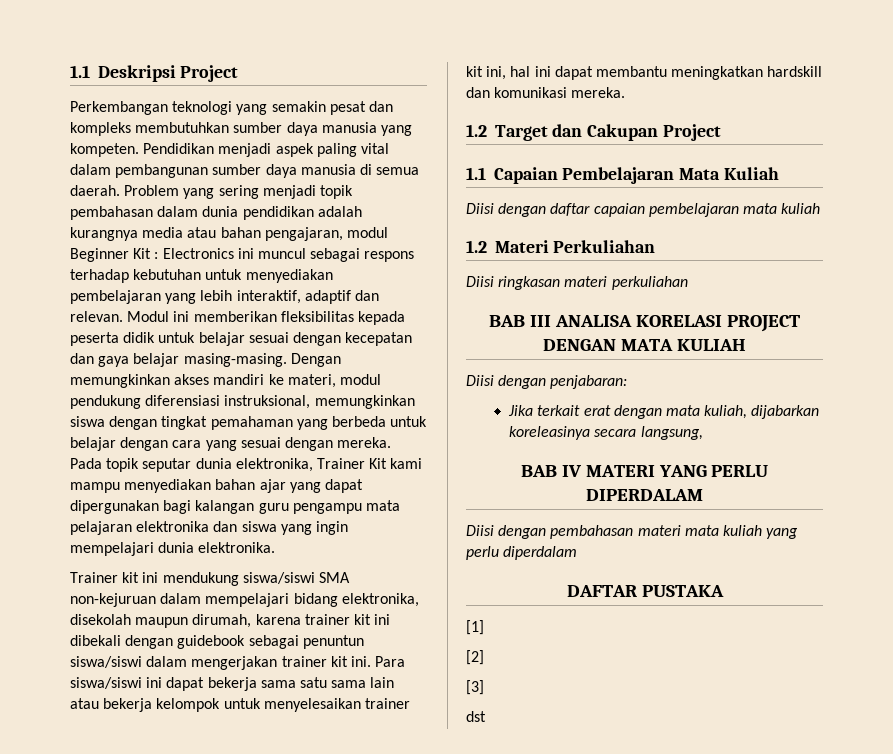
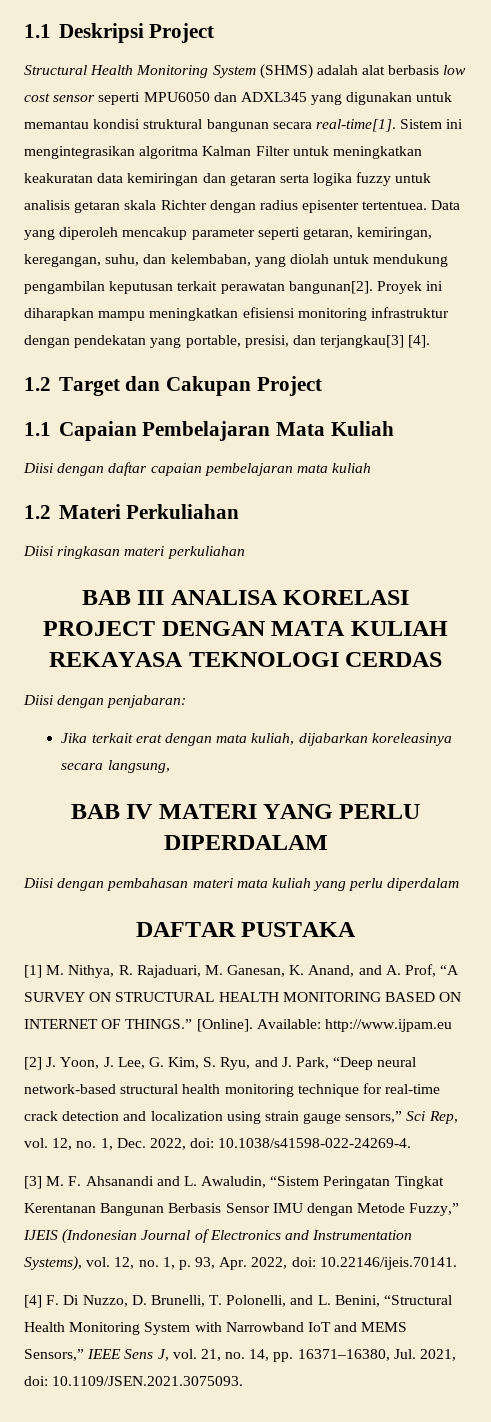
- Perkembangan teknologi yang semakin pesat dan kompleks membutuhkan sumber daya manusia yang kompeten. Pendidikan menjadi aspek paling vital dalam pembangunan sumber daya manusia di semua daerah. Problem yang sering menjadi topik pembahasan dalam dunia pendidikan adalah kurangnya media atau bahan pengajaran, modul Beginner Kit : Electronics ini muncul sebagai respons terhadap kebutuhan untuk menyediakan pembelajaran yang lebih interaktif, adaptif dan relevan. Modul ini memberikan fleksibilitas kepada peserta didik untuk belajar sesuai dengan kecepatan dan gaya belajar masing-masing. Dengan memungkinkan akses mandiri ke materi, modul pendukung diferensiasi instruksional, memungkinkan siswa dengan tingkat pemahaman yang berbeda untuk belajar dengan cara yang sesuai dengan mereka. Pada topik seputar dunia elektronika, Trainer Kit kami mampu menyediakan bahan ajar yang dapat dipergunakan bagi kalangan guru pengampu mata pelajaran elektronika dan siswa yang ingin mempelajari dunia elektronika.
- Trainer kit ini mendukung siswa/siswi SMA non-kejuruan dalam mempelajari bidang elektronika, disekolah maupun dirumah, karena trainer kit ini dibekali dengan guidebook sebagai penuntun siswa/siswi dalam mengerjakan trainer kit ini. Para siswa/siswi ini dapat bekerja sama satu sama lain atau bekerja kelompok untuk menyelesaikan trainer kit ini, hal ini dapat membantu meningkatkan hardskill dan komunikasi mereka.
+ Structural Health Monitoring System (SHMS) adalah alat berbasis low cost sensor seperti MPU6050 dan ADXL345 yang digunakan untuk memantau kondisi struktural bangunan secara real-time[1]. Sistem ini mengintegrasikan algoritma Kalman Filter untuk meningkatkan keakuratan data kemiringan dan getaran serta logika fuzzy untuk analisis getaran skala Richter dengan radius episenter tertentuea. Data yang diperoleh mencakup parameter seperti getaran, kemiringan, keregangan, suhu, dan kelembaban, yang diolah untuk mendukung pengambilan keputusan terkait perawatan bangunan[2]. Proyek ini diharapkan mampu meningkatkan efisiensi monitoring infrastruktur dengan pendekatan yang portable, presisi, dan terjangkau[3] [4].
- BAB III ANALISA KORELASI PROJECT DENGAN MATA KULIAH
+ BAB III ANALISA KORELASI PROJECT DENGAN MATA KULIAH REKAYASA TEKNOLOGI CERDAS
- [1]
- [2]
- [3]
- dst
+ [1] M. Nithya, R. Rajaduari, M. Ganesan, K. Anand, and A. Prof, “A SURVEY ON STRUCTURAL HEALTH MONITORING BASED ON INTERNET OF THINGS.” [Online]. Available: http://www.ijpam.eu
+ [2] J. Yoon, J. Lee, G. Kim, S. Ryu, and J. Park, “Deep neural network-based structural health monitoring technique for real-time crack detection and localization using strain gauge sensors,” Sci Rep, vol. 12, no. 1, Dec. 2022, doi: 10.1038/s41598-022-24269-4.
+ [3] M. F. Ahsanandi and L. Awaludin, “Sistem Peringatan Tingkat Kerentanan Bangunan Berbasis Sensor IMU dengan Metode Fuzzy,” IJEIS (Indonesian Journal of Electronics and Instrumentation Systems), vol. 12, no. 1, p. 93, Apr. 2022, doi: 10.22146/ijeis.70141.
+ [4] F. Di Nuzzo, D. Brunelli, T. Polonelli, and L. Benini, “Structural Health Monitoring System with Narrowband IoT and MEMS Sensors,” IEEE Sens J, vol. 21, no. 14, pp. 16371–16380, Jul. 2021, doi: 10.1109/JSEN.2021.3075093.

